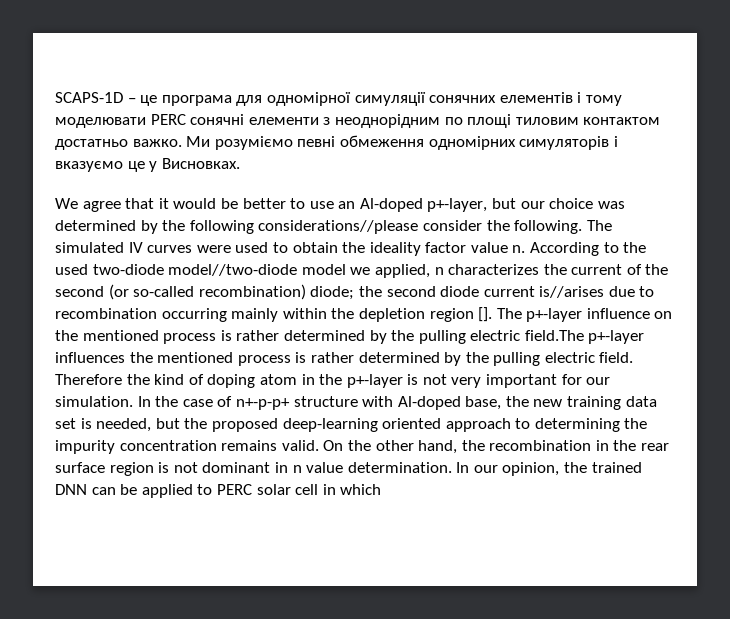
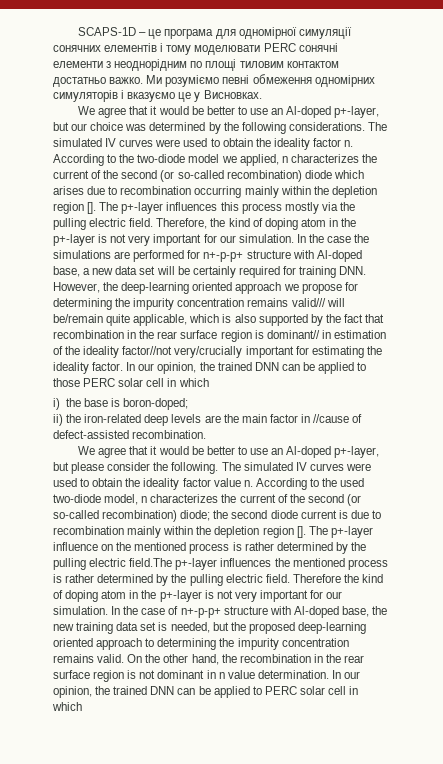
- We agree that it would be better to use an Al-doped p+-layer, but our choice was determined by the following considerations//please consider the following.
+ We agree that it would be better to use an Al-doped p+-layer, but our choice was determined by the following considerations. The simulated IV curves were used to obtain the ideality factor n. According to the two-diode model we applied, n characterizes the current of the second (or so-called recombination) diode which arises due to recombination occurring mainly within the depletion region []. The p+-layer influences this process mostly via the pulling electric field. Therefore, the kind of doping atom in the p+-layer is not very important for our simulation. In the case the simulations are performed for n+-p-p+ structure with Al-doped base, a new data set will be certainly required for training DNN. However, the deep-learning oriented approach we propose for determining the impurity concentration remains valid/// will be/remain quite applicable, which is also supported by the fact that recombination in the rear surface region is dominant// in estimation of the ideality factor//not very/crucially important for estimating the ideality factor. In our opinion, the trained DNN can be applied to those PERC solar cell in which
+ i) the base is boron-doped;
+ ii) the iron-related deep levels are the main factor in //cause of defect-assisted recombination.
+ We agree that it would be better to use an Al-doped p+-layer, but please consider the following.
- According to the used two-diode model//two-diode model we applied, n characterizes the current of the second (or so-called recombination) diode; the second diode current is//arises due to recombination occurring mainly within the depletion region [].
+ According to the used two-diode model, n characterizes the current of the second (or so-called recombination) diode; the second diode current is due to recombination mainly within the depletion region [].

